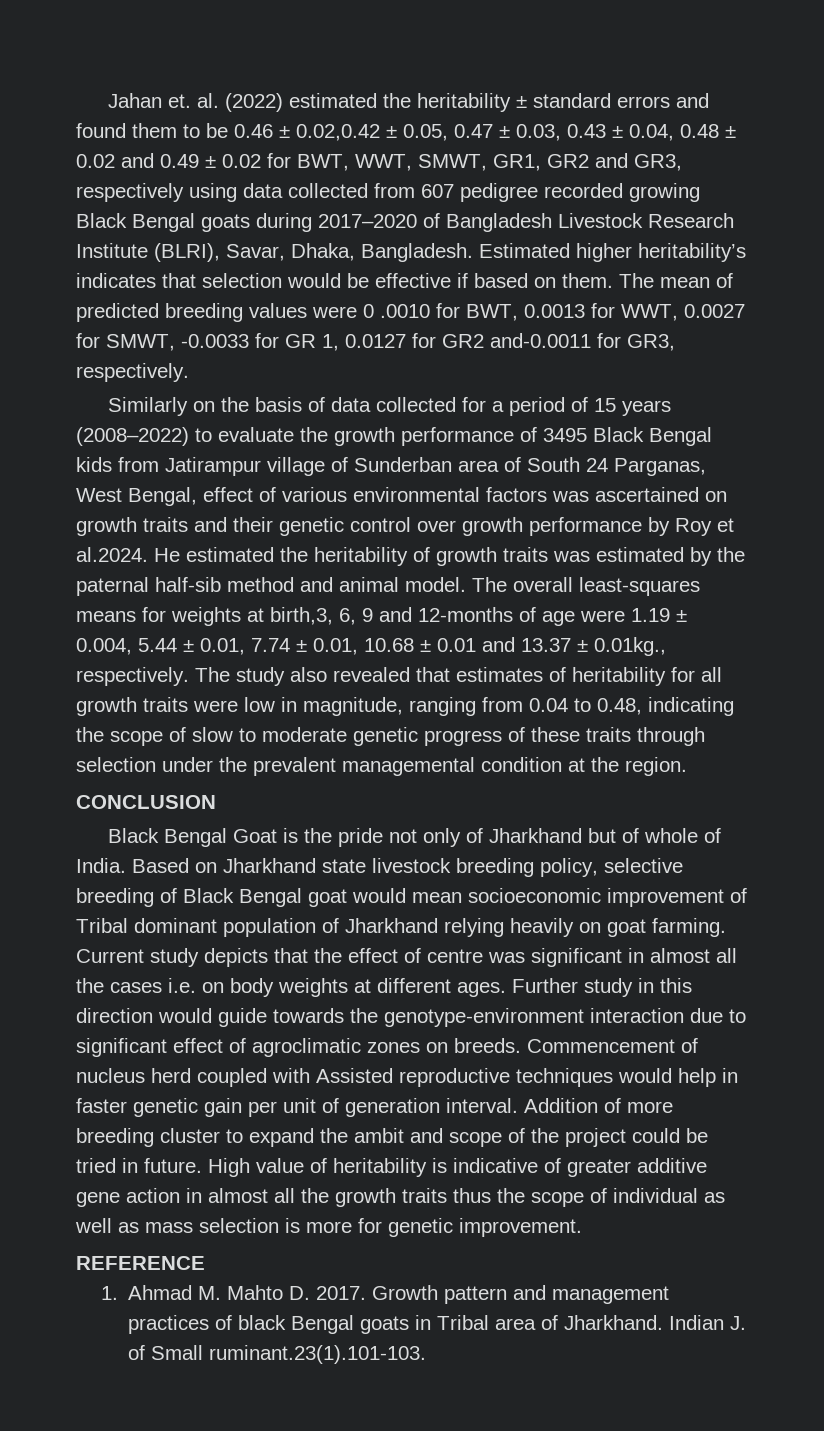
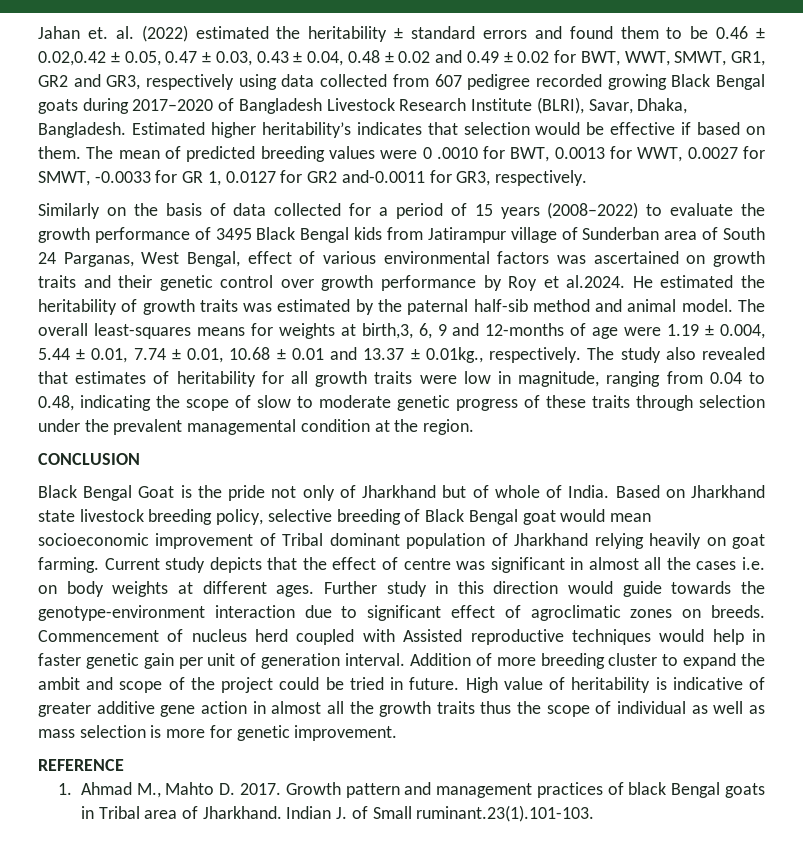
- 1. Ahmad M. Mahto D. 2017.
+ 1. Ahmad M., Mahto D. 2017.

